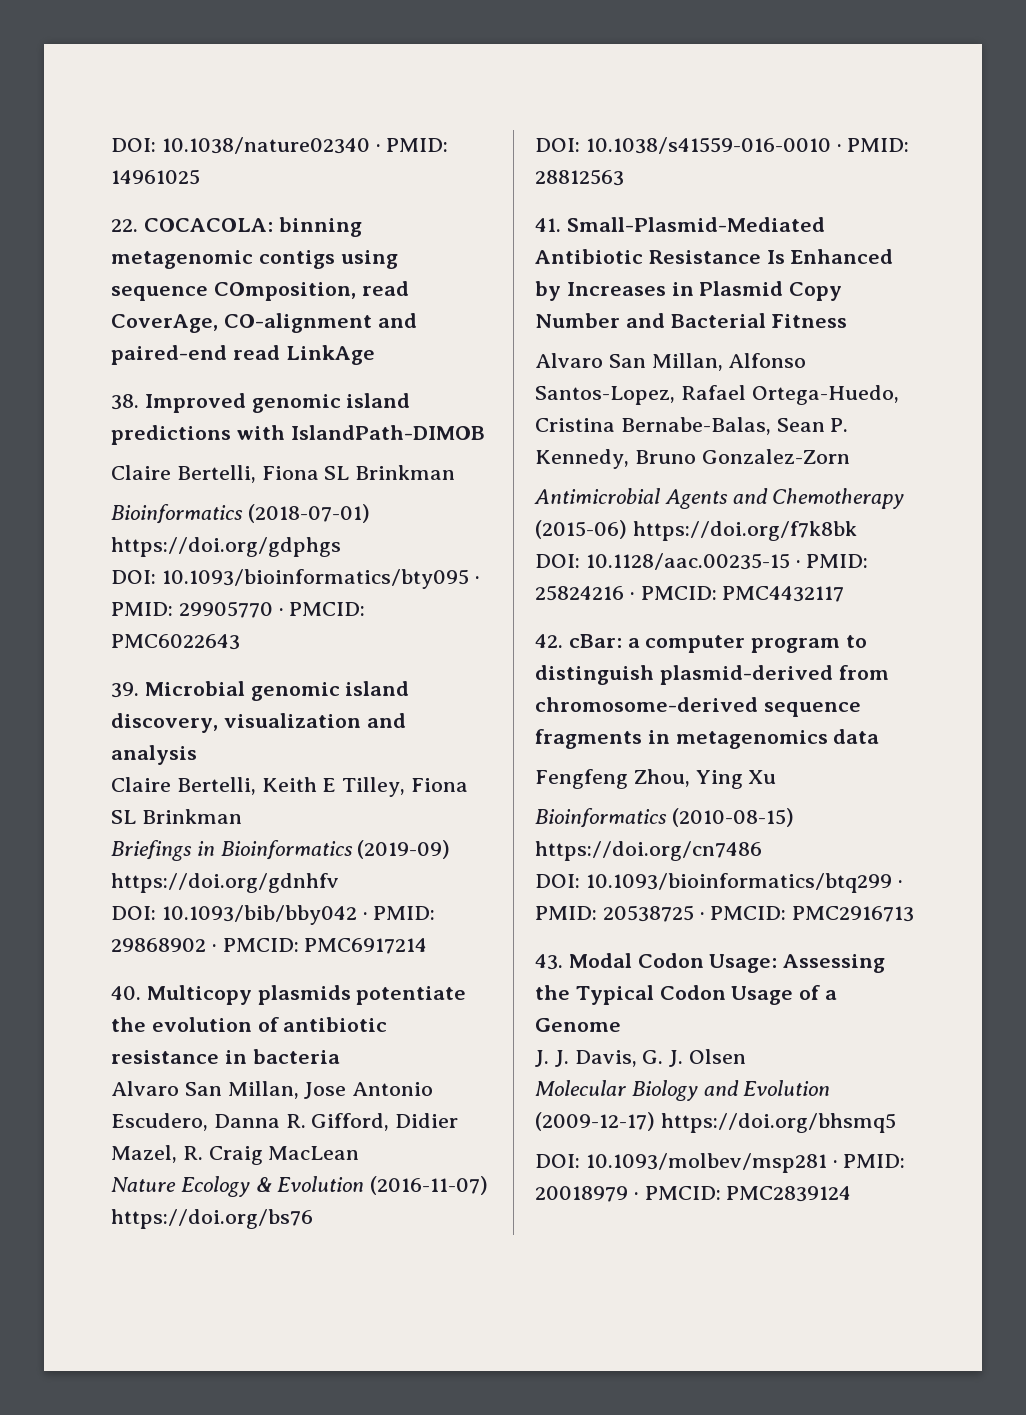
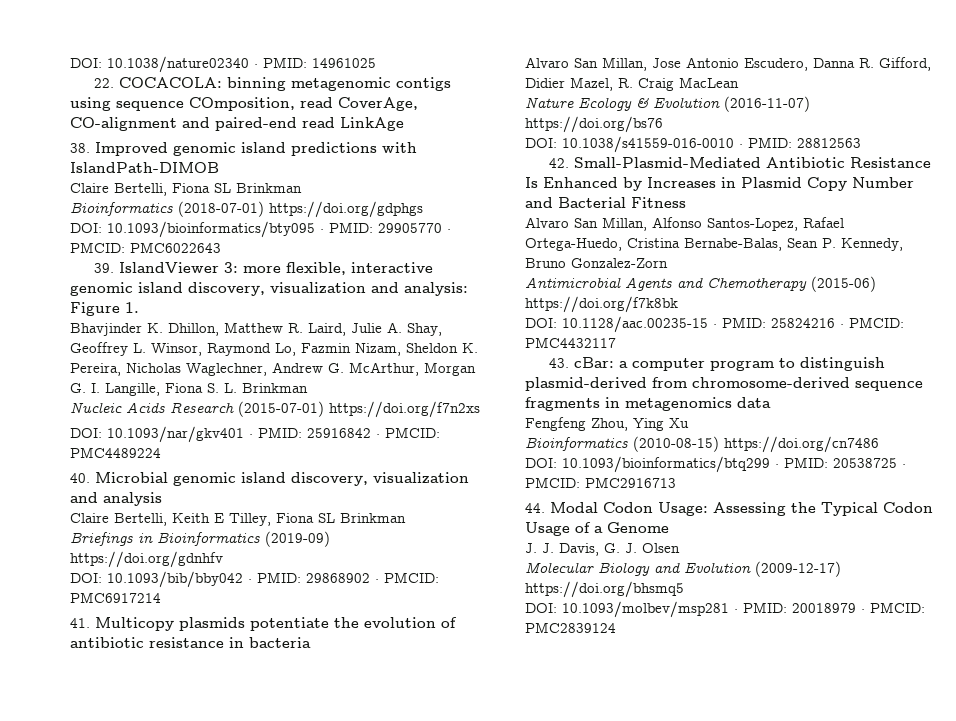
- 39. Microbial genomic island discovery, visualization and analysis
+ 39. IslandViewer 3: more flexible, interactive genomic island discovery, visualization and analysis: Figure 1.
+ Bhavjinder K. Dhillon, Matthew R. Laird, Julie A. Shay, Geoffrey L. Winsor, Raymond Lo, Fazmin Nizam, Sheldon K. Pereira, Nicholas Waglechner, Andrew G. McArthur, Morgan G. I. Langille, Fiona S. L. Brinkman
+ Nucleic Acids Research (2015-07-01) https://doi.org/f7n2xs
+ DOI: 10.1093/nar/gkv401 · PMID: 25916842 · PMCID: PMC4489224
+ 40. Microbial genomic island discovery, visualization and analysis
- 40. Multicopy plasmids potentiate the evolution of antibiotic resistance in bacteria
+ 41. Multicopy plasmids potentiate the evolution of antibiotic resistance in bacteria
- 41. Small-Plasmid-Mediated Antibiotic Resistance Is Enhanced by Increases in Plasmid Copy Number and Bacterial Fitness
+ 42. Small-Plasmid-Mediated Antibiotic Resistance Is Enhanced by Increases in Plasmid Copy Number and Bacterial Fitness
- 42. cBar: a computer program to distinguish plasmid-derived from chromosome-derived sequence fragments in metagenomics data
+ 43. cBar: a computer program to distinguish plasmid-derived from chromosome-derived sequence fragments in metagenomics data
- 43. Modal Codon Usage: Assessing the Typical Codon Usage of a Genome
+ 44. Modal Codon Usage: Assessing the Typical Codon Usage of a Genome

